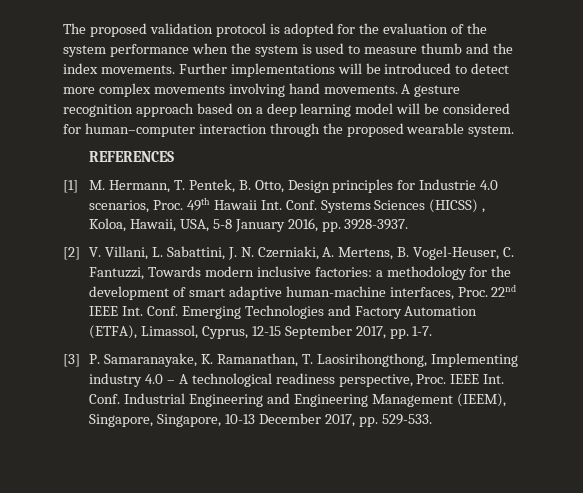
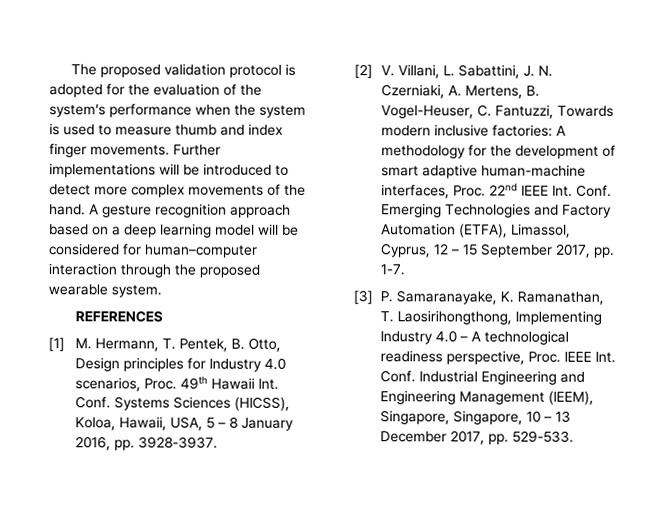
- The proposed validation protocol is adopted for the evaluation of the system performance when the system is used to measure thumb and the index movements.
+ The proposed validation protocol is adopted for the evaluation of the system’s performance when the system is used to measure thumb and index finger movements.
- Further implementations will be introduced to detect more complex movements involving hand movements.
+ Further implementations will be introduced to detect more complex movements of the hand.
- [1] M. Hermann, T. Pentek, B. Otto, Design principles for Industrie 4.0 scenarios, Proc.
+ [1] M. Hermann, T. Pentek, B. Otto, Design principles for Industry 4.0 scenarios, Proc.
- Systems Sciences (HICSS) , Koloa, Hawaii, USA, 5-8 January 2016, pp. 3928-3937.
+ Systems Sciences (HICSS), Koloa, Hawaii, USA, 5 – 8 January 2016, pp. 3928-3937.
- [2] V. Villani, L. Sabattini, J. N. Czerniaki, A. Mertens, B. Vogel-Heuser, C. Fantuzzi, Towards modern inclusive factories: a methodology for the development of smart adaptive human-machine interfaces, Proc.
+ [2] V. Villani, L. Sabattini, J. N. Czerniaki, A. Mertens, B. Vogel-Heuser, C. Fantuzzi, Towards modern inclusive factories: A methodology for the development of smart adaptive human-machine interfaces, Proc.
- Emerging Technologies and Factory Automation (ETFA), Limassol, Cyprus, 12-15 September 2017, pp. 1-7.
+ Emerging Technologies and Factory Automation (ETFA), Limassol, Cyprus, 12 – 15 September 2017, pp. 1-7.
- [3] P. Samaranayake, K. Ramanathan, T. Laosirihongthong, Implementing industry 4.0 – A technological readiness perspective, Proc.
+ [3] P. Samaranayake, K. Ramanathan, T. Laosirihongthong, Implementing Industry 4.0 – A technological readiness perspective, Proc.
- Industrial Engineering and Engineering Management (IEEM), Singapore, Singapore, 10-13 December 2017, pp. 529-533.
+ Industrial Engineering and Engineering Management (IEEM), Singapore, Singapore, 10 – 13 December 2017, pp. 529-533.

